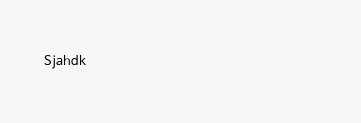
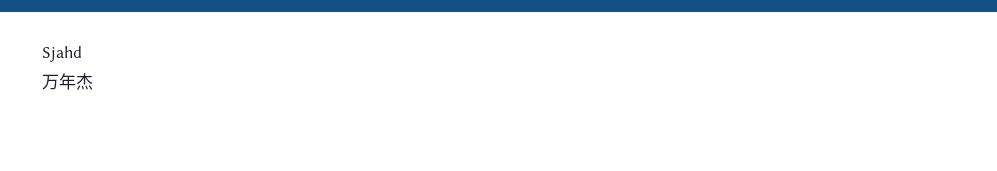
- Sjahdk
+ Sjahd
+ 万年杰

